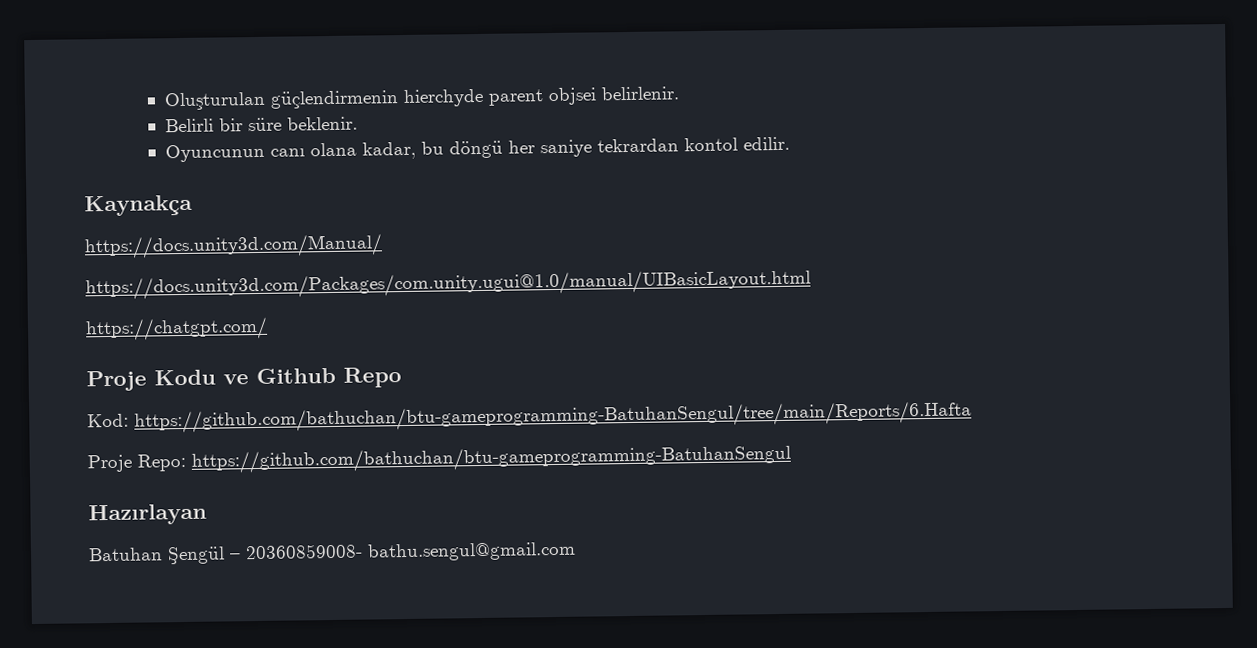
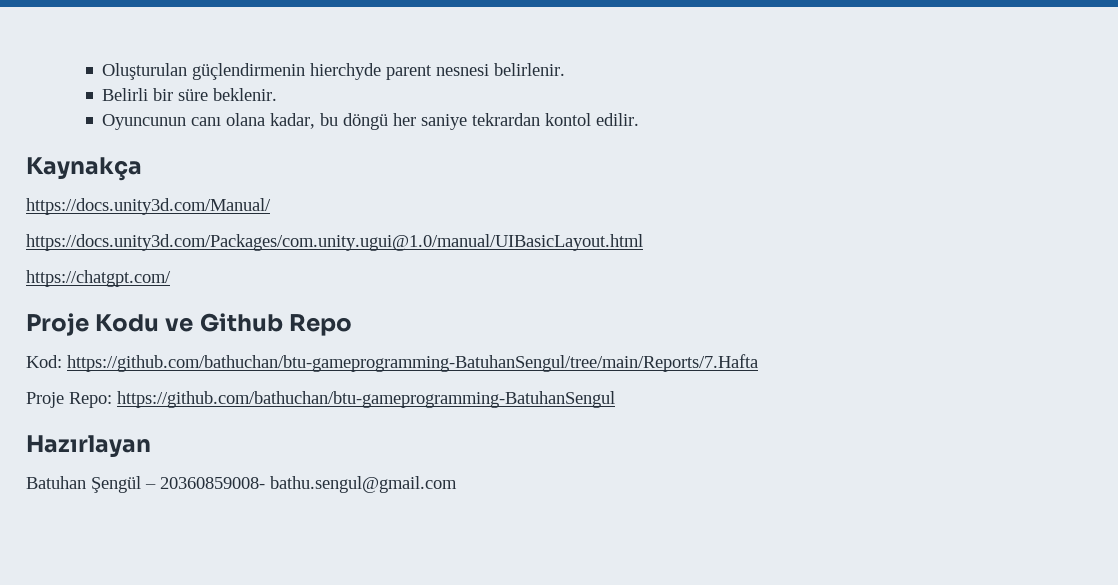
- Oluşturulan güçlendirmenin hierchyde parent objsei belirlenir.
+ Oluşturulan güçlendirmenin hierchyde parent nesnesi belirlenir.
- Kod: https://github.com/bathuchan/btu-gameprogramming-BatuhanSengul/tree/main/Reports/6.Hafta
+ Kod: https://github.com/bathuchan/btu-gameprogramming-BatuhanSengul/tree/main/Reports/7.Hafta

